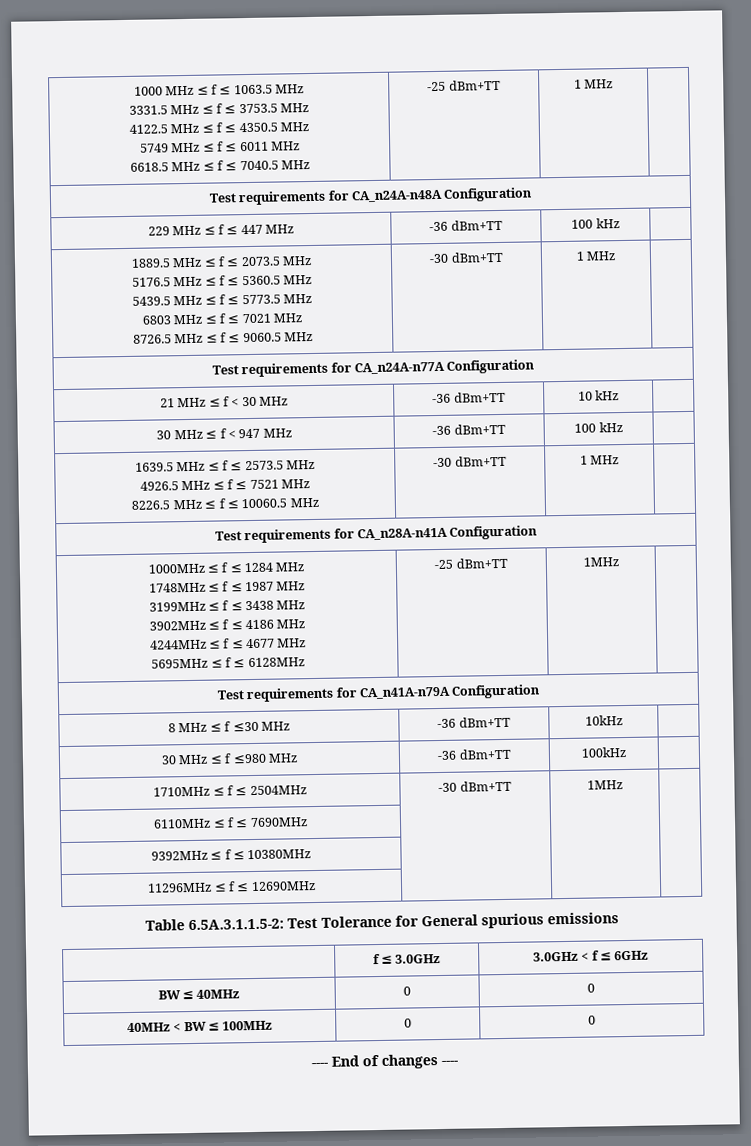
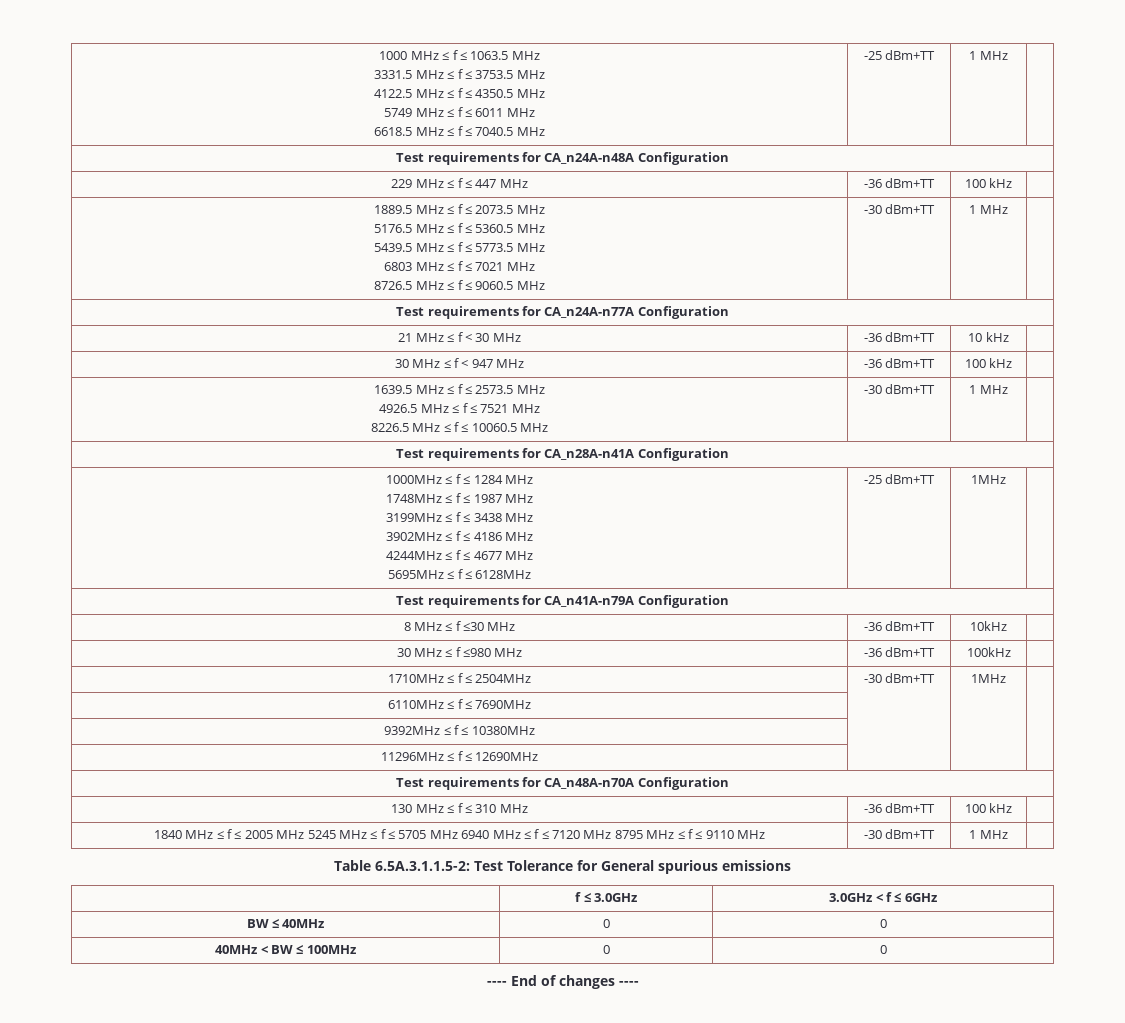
+ Test requirements for CA_n48A-n70A Configuration
+ 130 MHz ≤ f ≤ 310 MHz | -36 dBm+TT | 100 kHz |
+ 1840 MHz ≤ f ≤ 2005 MHz 5245 MHz ≤ f ≤ 5705 MHz 6940 MHz ≤ f ≤ 7120 MHz 8795 MHz ≤ f ≤ 9110 MHz | -30 dBm+TT | 1 MHz |

